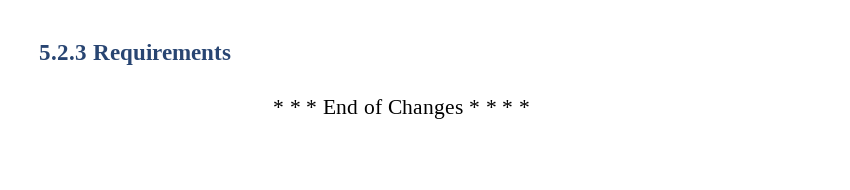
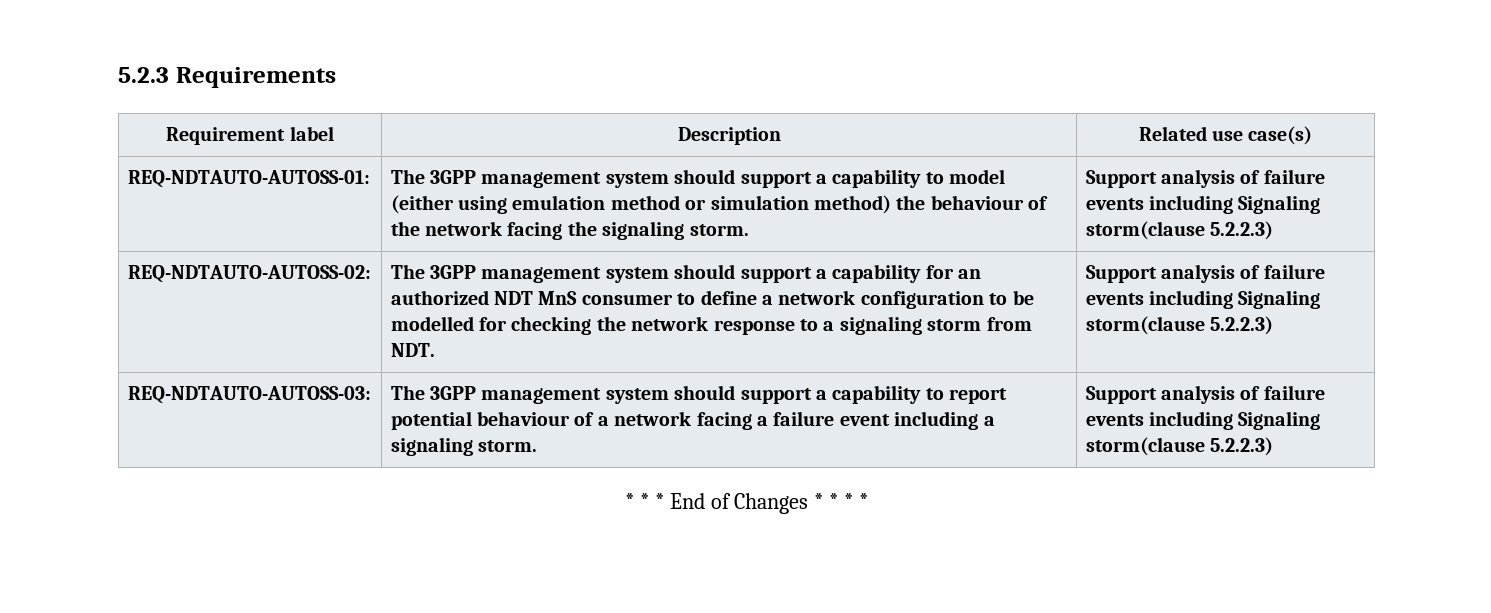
+ Requirement label | Description | Related use case(s)
+ REQ-NDTAUTO-AUTOSS-01: | The 3GPP management system should support a capability to model (either using emulation method or simulation method) the behaviour of the network facing the signaling storm. | Support analysis of failure events including Signaling storm(clause 5.2.2.3)
+ REQ-NDTAUTO-AUTOSS-02: | The 3GPP management system should support a capability for an authorized NDT MnS consumer to define a network configuration to be modelled for checking the network response to a signaling storm from NDT. | Support analysis of failure events including Signaling storm(clause 5.2.2.3)
+ REQ-NDTAUTO-AUTOSS-03: | The 3GPP management system should support a capability to report potential behaviour of a network facing a failure event including a signaling storm. | Support analysis of failure events including Signaling storm(clause 5.2.2.3)

